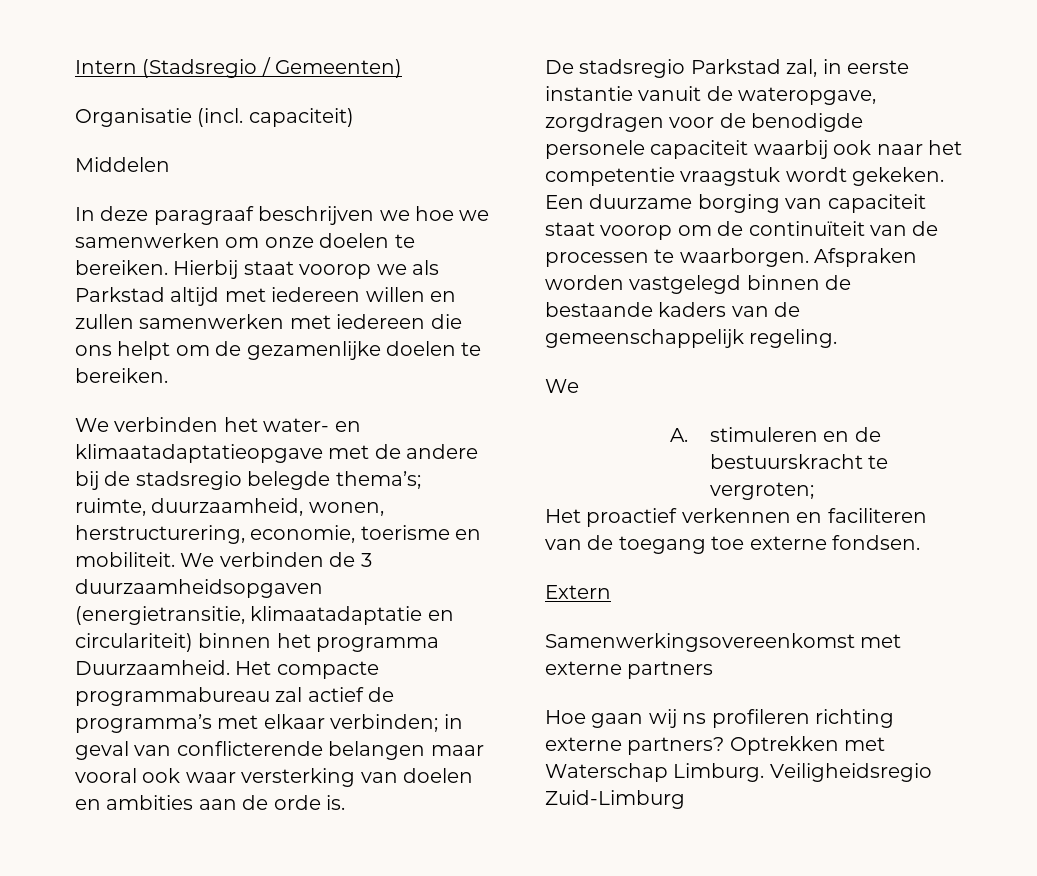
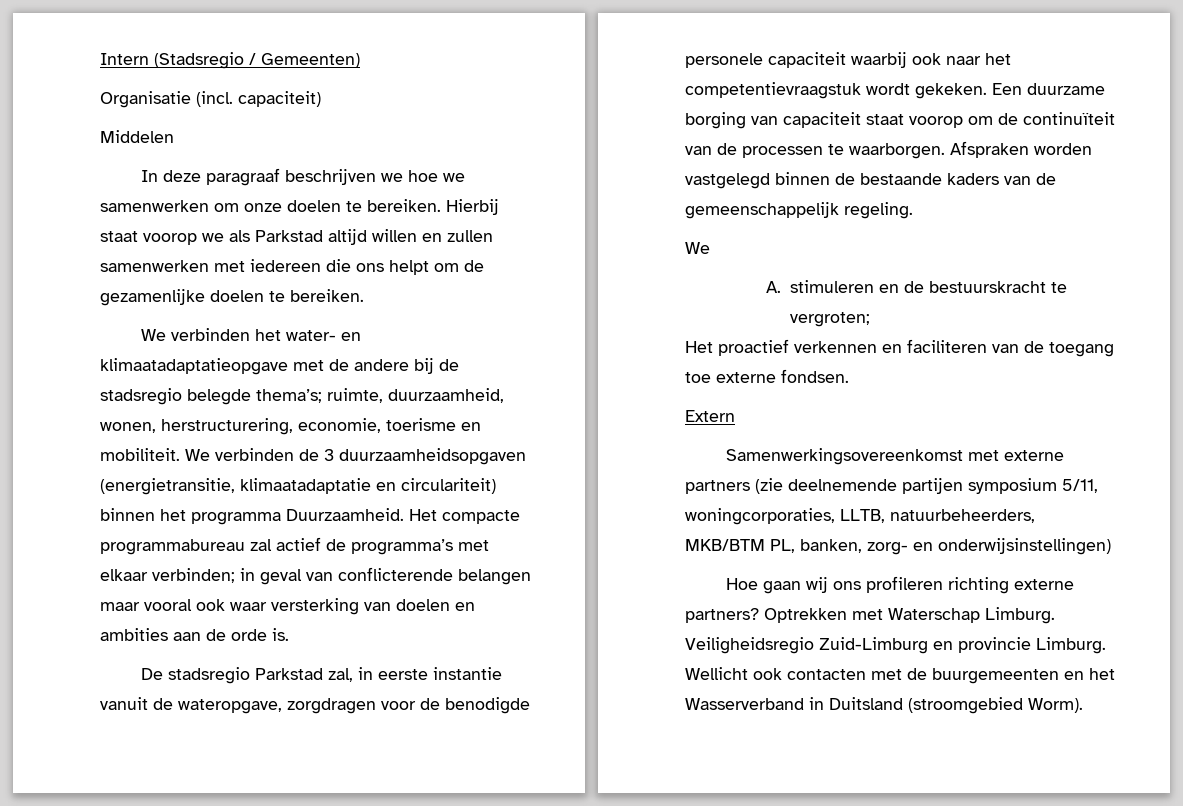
- Hierbij staat voorop we als Parkstad altijd met iedereen willen en zullen samenwerken met iedereen die ons helpt om de gezamenlijke doelen te bereiken.
+ Hierbij staat voorop we als Parkstad altijd willen en zullen samenwerken met iedereen die ons helpt om de gezamenlijke doelen te bereiken.
- De stadsregio Parkstad zal, in eerste instantie vanuit de wateropgave, zorgdragen voor de benodigde personele capaciteit waarbij ook naar het competentie vraagstuk wordt gekeken.
+ De stadsregio Parkstad zal, in eerste instantie vanuit de wateropgave, zorgdragen voor de benodigde personele capaciteit waarbij ook naar het competentievraagstuk wordt gekeken.
- Samenwerkingsovereenkomst met externe partners
+ Samenwerkingsovereenkomst met externe partners (zie deelnemende partijen symposium 5/11, woningcorporaties, LLTB, natuurbeheerders, MKB/BTM PL, banken, zorg- en onderwijsinstellingen)
- Hoe gaan wij ns profileren richting externe partners?
+ Hoe gaan wij ons profileren richting externe partners?
- Veiligheidsregio Zuid-Limburg
+ Veiligheidsregio Zuid-Limburg en provincie Limburg. Wellicht ook contacten met de buurgemeenten en het Wasserverband in Duitsland (stroomgebied Worm).

